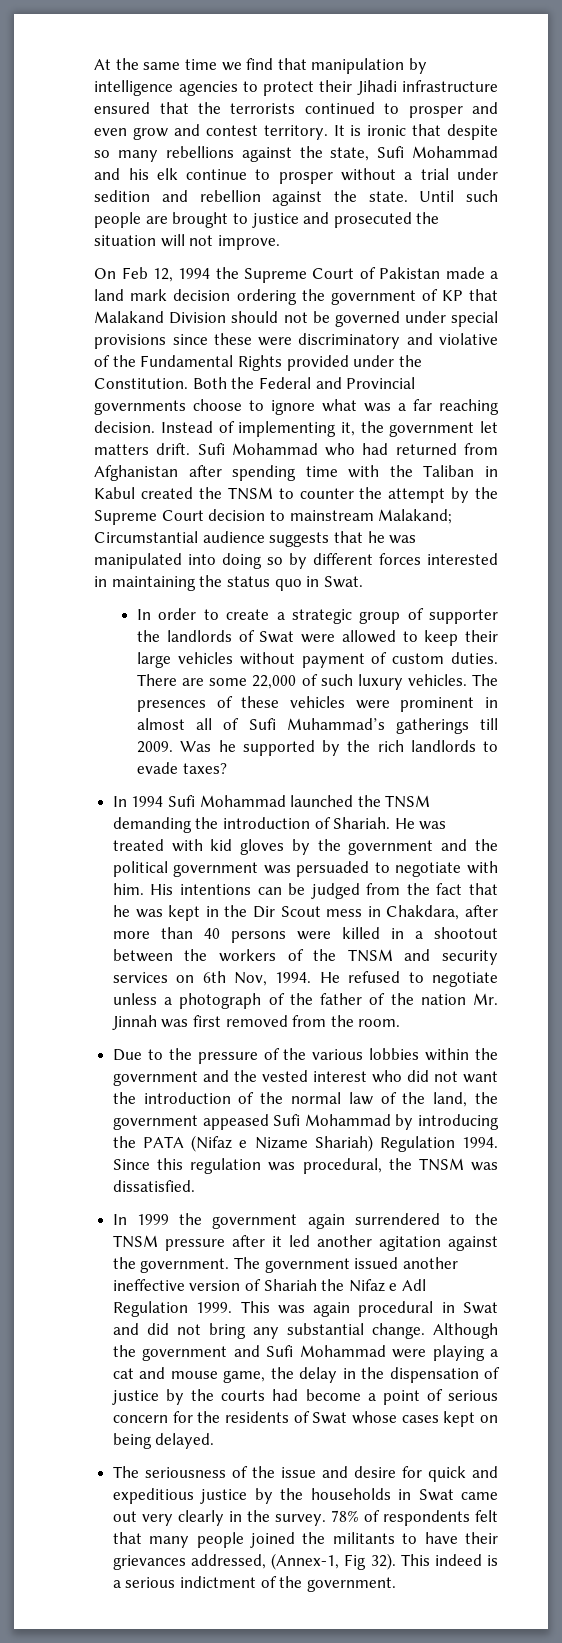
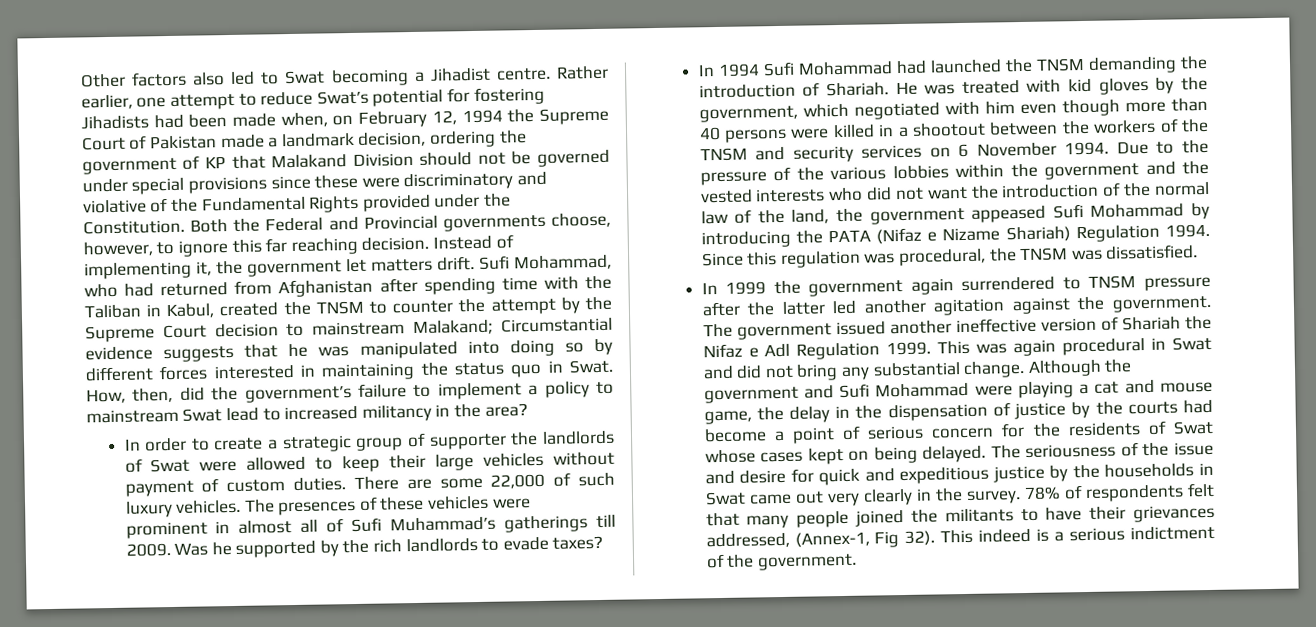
- At the same time we find that manipulation by intelligence agencies to protect their Jihadi infrastructure ensured that the terrorists continued to prosper and even grow and contest territory. It is ironic that despite so many rebellions against the state, Sufi Mohammad and his elk continue to prosper without a trial under sedition and rebellion against the state. Until such people are brought to justice and prosecuted the situation will not improve.
- On Feb 12, 1994 the Supreme Court of Pakistan made a land mark decision ordering the government of KP that Malakand Division should not be governed under special provisions since these were discriminatory and violative of the Fundamental Rights provided under the Constitution.
+ Other factors also led to Swat becoming a Jihadist centre. Rather earlier, one attempt to reduce Swat’s potential for fostering Jihadists had been made when, on February 12, 1994 the Supreme Court of Pakistan made a landmark decision, ordering the government of KP that Malakand Division should not be governed under special provisions since these were discriminatory and violative of the Fundamental Rights provided under the Constitution.
- Both the Federal and Provincial governments choose to ignore what was a far reaching decision.
+ Both the Federal and Provincial governments choose, however, to ignore this far reaching decision.
- Sufi Mohammad who had returned from Afghanistan after spending time with the Taliban in Kabul created the TNSM to counter the attempt by the Supreme Court decision to mainstream Malakand; Circumstantial audience suggests that he was manipulated into doing so by different forces interested in maintaining the status quo in Swat.
+ Sufi Mohammad, who had returned from Afghanistan after spending time with the Taliban in Kabul, created the TNSM to counter the attempt by the Supreme Court decision to mainstream Malakand; Circumstantial evidence suggests that he was manipulated into doing so by different forces interested in maintaining the status quo in Swat. How, then, did the government’s failure to implement a policy to mainstream Swat lead to increased militancy in the area?
- In 1994 Sufi Mohammad launched the TNSM demanding the introduction of Shariah.
+ In 1994 Sufi Mohammad had launched the TNSM demanding the introduction of Shariah.
- He was treated with kid gloves by the government and the political government was persuaded to negotiate with him. His intentions can be judged from the fact that he was kept in the Dir Scout mess in Chakdara, after more than 40 persons were killed in a shootout between the workers of the TNSM and security services on 6th Nov, 1994. He refused to negotiate unless a photograph of the father of the nation Mr. Jinnah was first removed from the room.
- Due to the pressure of the various lobbies within the government and the vested interest who did not want the introduction of the normal law of the land, the government appeased Sufi Mohammad by introducing the PATA (Nifaz e Nizame Shariah) Regulation 1994.
+ He was treated with kid gloves by the government, which negotiated with him even though more than 40 persons were killed in a shootout between the workers of the TNSM and security services on 6 November 1994. Due to the pressure of the various lobbies within the government and the vested interests who did not want the introduction of the normal law of the land, the government appeased Sufi Mohammad by introducing the PATA (Nifaz e Nizame Shariah) Regulation 1994.
- In 1999 the government again surrendered to the TNSM pressure after it led another agitation against the government.
+ In 1999 the government again surrendered to TNSM pressure after the latter led another agitation against the government.
- Although the government and Sufi Mohammad were playing a cat and mouse game, the delay in the dispensation of justice by the courts had become a point of serious concern for the residents of Swat whose cases kept on being delayed.
- The seriousness of the issue and desire for quick and expeditious justice by the households in Swat came out very clearly in the survey.
+ Although the government and Sufi Mohammad were playing a cat and mouse game, the delay in the dispensation of justice by the courts had become a point of serious concern for the residents of Swat whose cases kept on being delayed. The seriousness of the issue and desire for quick and expeditious justice by the households in Swat came out very clearly in the survey.

